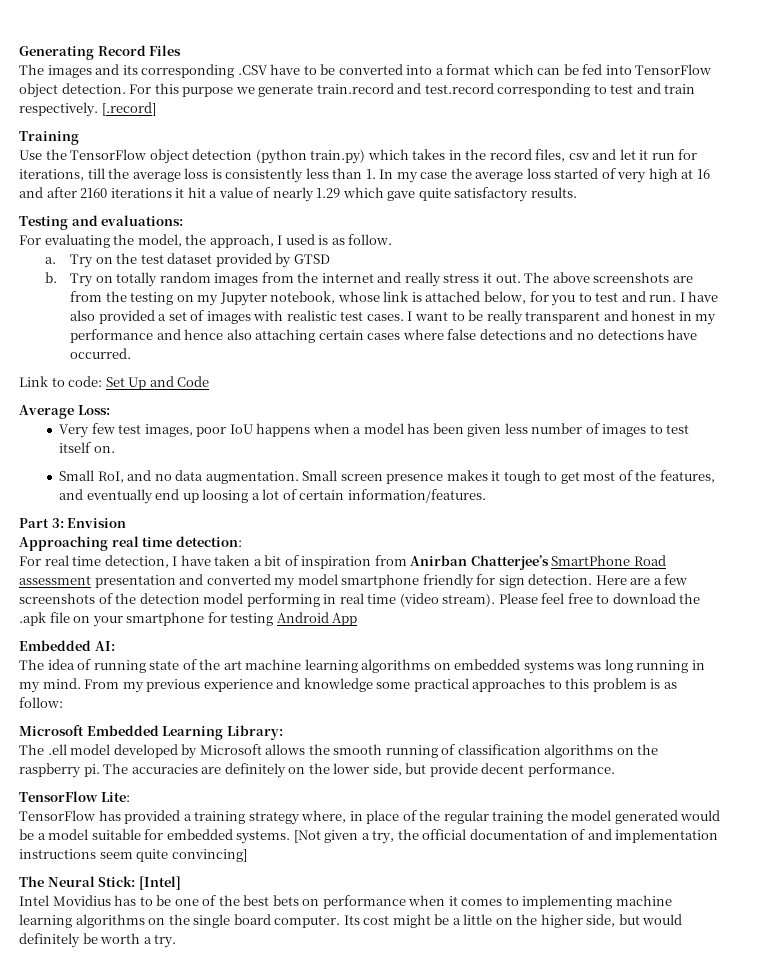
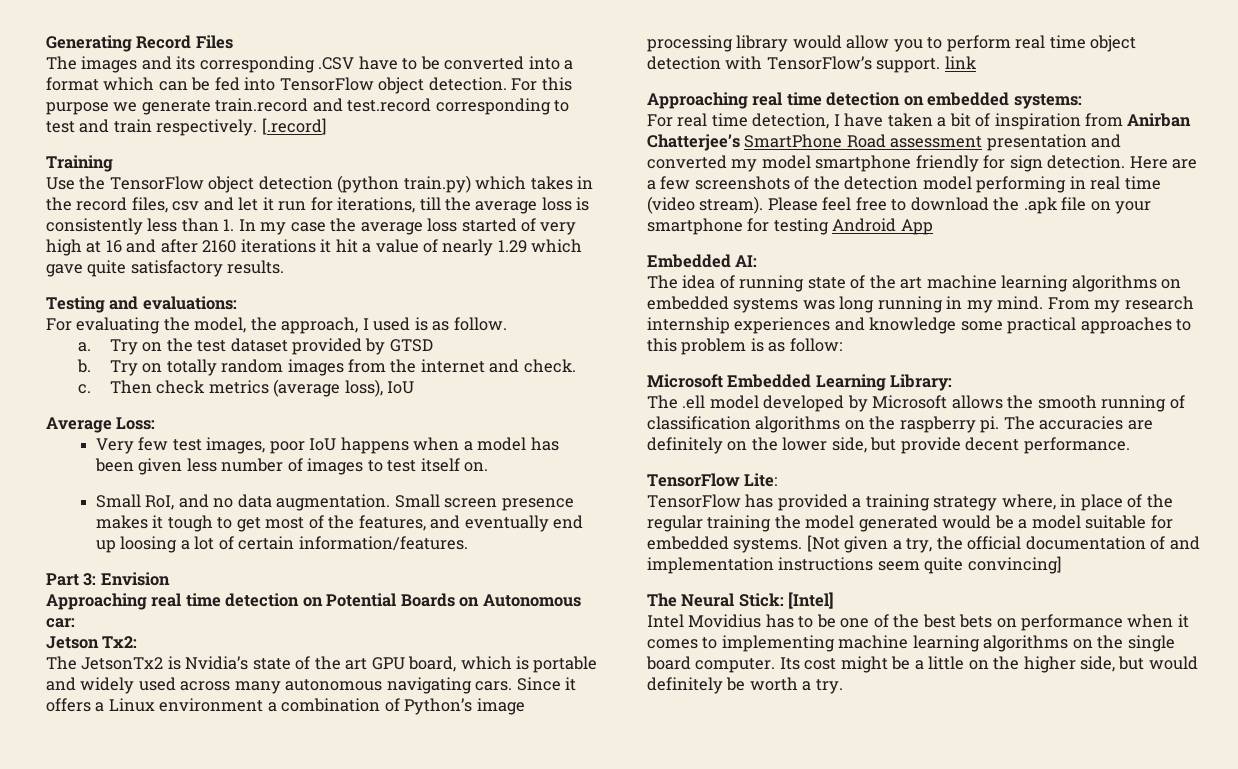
- Try on totally random images from the internet and really stress it out. The above screenshots are from the testing on my Jupyter notebook, whose link is attached below, for you to test and run. I have also provided a set of images with realistic test cases. I want to be really transparent and honest in my performance and hence also attaching certain cases where false detections and no detections have occurred.
- Link to code: Set Up and Code
+ Try on totally random images from the internet and check.
+ c. Then check metrics (average loss), IoU
- Approaching real time detection:
+ Approaching real time detection on Potential Boards on Autonomous car:
+ Jetson Tx2:
+ The JetsonTx2 is Nvidia’s state of the art GPU board, which is portable and widely used across many autonomous navigating cars. Since it offers a Linux environment a combination of Python’s image processing library would allow you to perform real time object detection with TensorFlow’s support. link
+ Approaching real time detection on embedded systems:
- From my previous experience and knowledge some practical approaches to this problem is as follow:
+ From my research internship experiences and knowledge some practical approaches to this problem is as follow:

